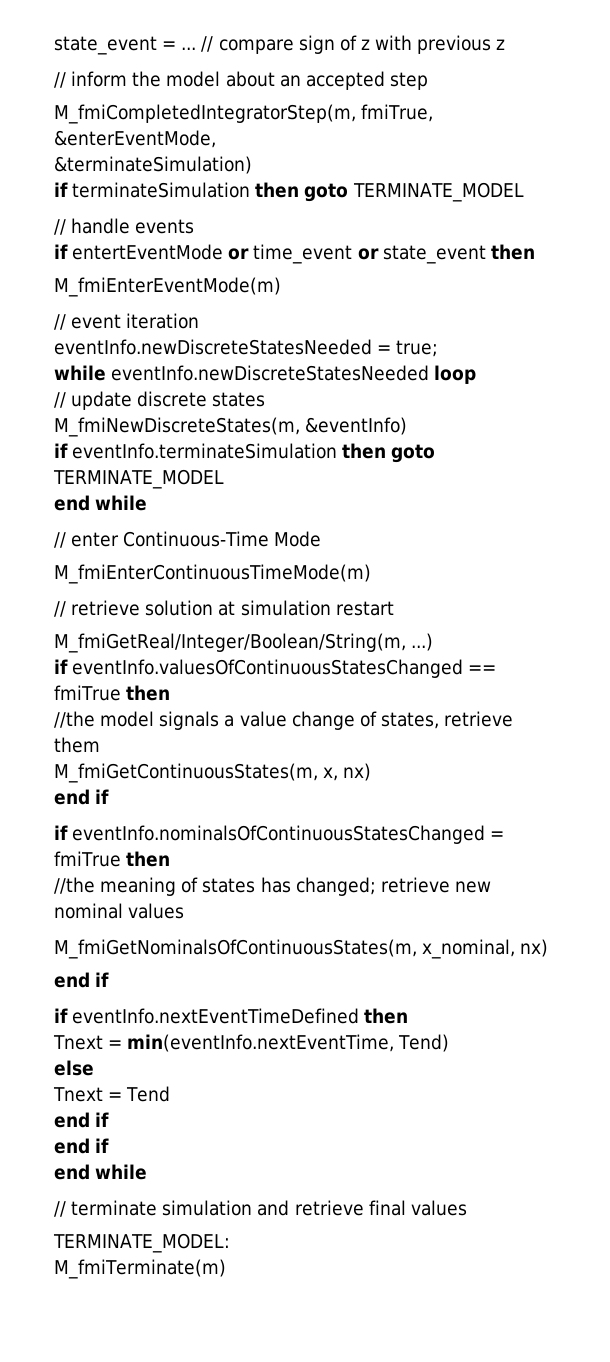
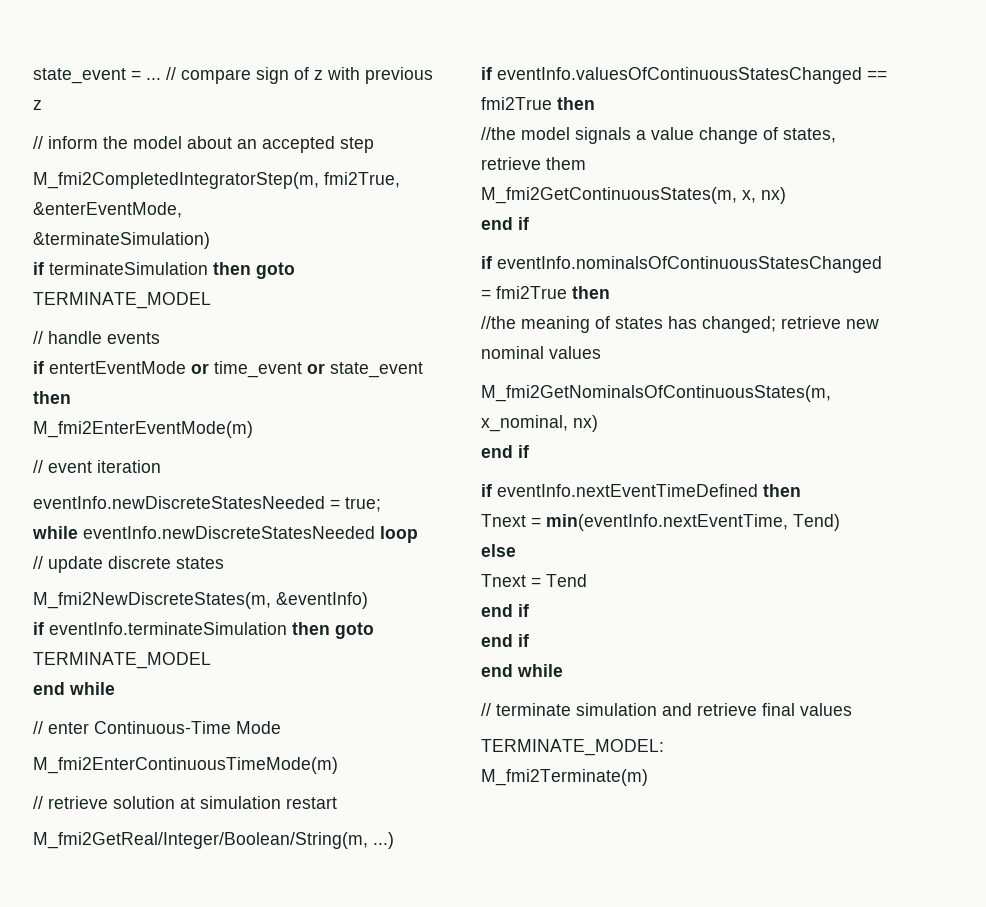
- M_fmiCompletedIntegratorStep(m, fmiTrue, &enterEventMode,
+ M_fmi2CompletedIntegratorStep(m, fmi2True, &enterEventMode,
- M_fmiEnterEventMode(m)
+ M_fmi2EnterEventMode(m)
- M_fmiNewDiscreteStates(m, &eventInfo)
+ M_fmi2NewDiscreteStates(m, &eventInfo)
- M_fmiEnterContinuousTimeMode(m)
+ M_fmi2EnterContinuousTimeMode(m)
- M_fmiGetReal/Integer/Boolean/String(m, ...)
+ M_fmi2GetReal/Integer/Boolean/String(m, ...)
- if eventInfo.valuesOfContinuousStatesChanged == fmiTrue then
+ if eventInfo.valuesOfContinuousStatesChanged == fmi2True then
- M_fmiGetContinuousStates(m, x, nx)
+ M_fmi2GetContinuousStates(m, x, nx)
- if eventInfo.nominalsOfContinuousStatesChanged = fmiTrue then
+ if eventInfo.nominalsOfContinuousStatesChanged = fmi2True then
- M_fmiGetNominalsOfContinuousStates(m, x_nominal, nx)
+ M_fmi2GetNominalsOfContinuousStates(m, x_nominal, nx)
- M_fmiTerminate(m)
+ M_fmi2Terminate(m)

